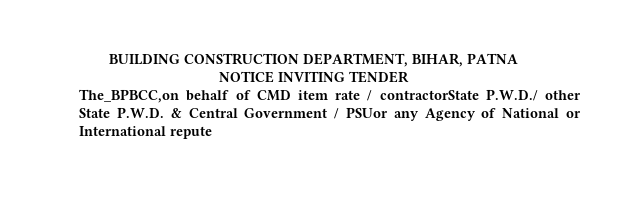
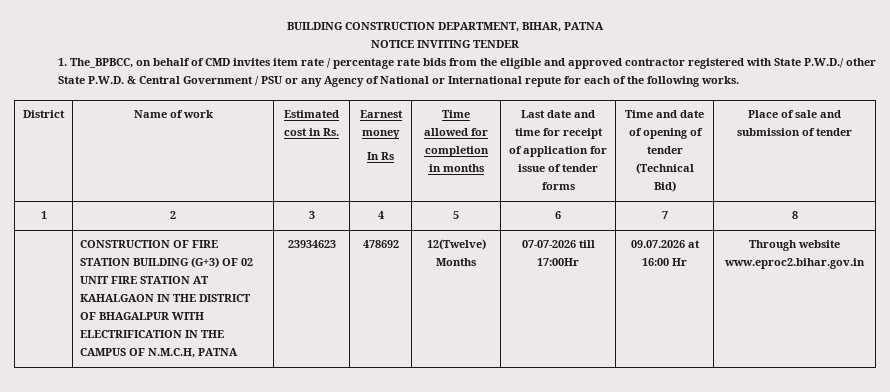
- The_BPBCC,on behalf of CMD item rate / contractorState P.W.D./ other State P.W.D. & Central Government / PSUor any Agency of National or International repute
+ 1. The_BPBCC, on behalf of CMD invites item rate / percentage rate bids from the eligible and approved contractor registered with State P.W.D./ other State P.W.D. & Central Government / PSU or any Agency of National or International repute for each of the following works.
+ District | Name of work | Estimated cost in Rs. | Earnest money
+ In Rs | Time allowed for completion in months | Last date and time for receipt of application for issue of tender forms | Time and date of opening of tender (Technical Bid) | Place of sale and submission of tender
+ 1 | 2 | 3 | 4 | 5 | 6 | 7 | 8
+ | CONSTRUCTION OF FIRE STATION BUILDING (G+3) OF 02 UNIT FIRE STATION AT KAHALGAON IN THE DISTRICT OF BHAGALPUR WITH ELECTRIFICATION IN THE CAMPUS OF N.M.C.H, PATNA | 23934623 | 478692 | 12(Twelve) Months | 07-07-2026 till 17:00Hr | 09.07.2026 at 16:00 Hr | Through website www.eproc2.bihar.gov.in

